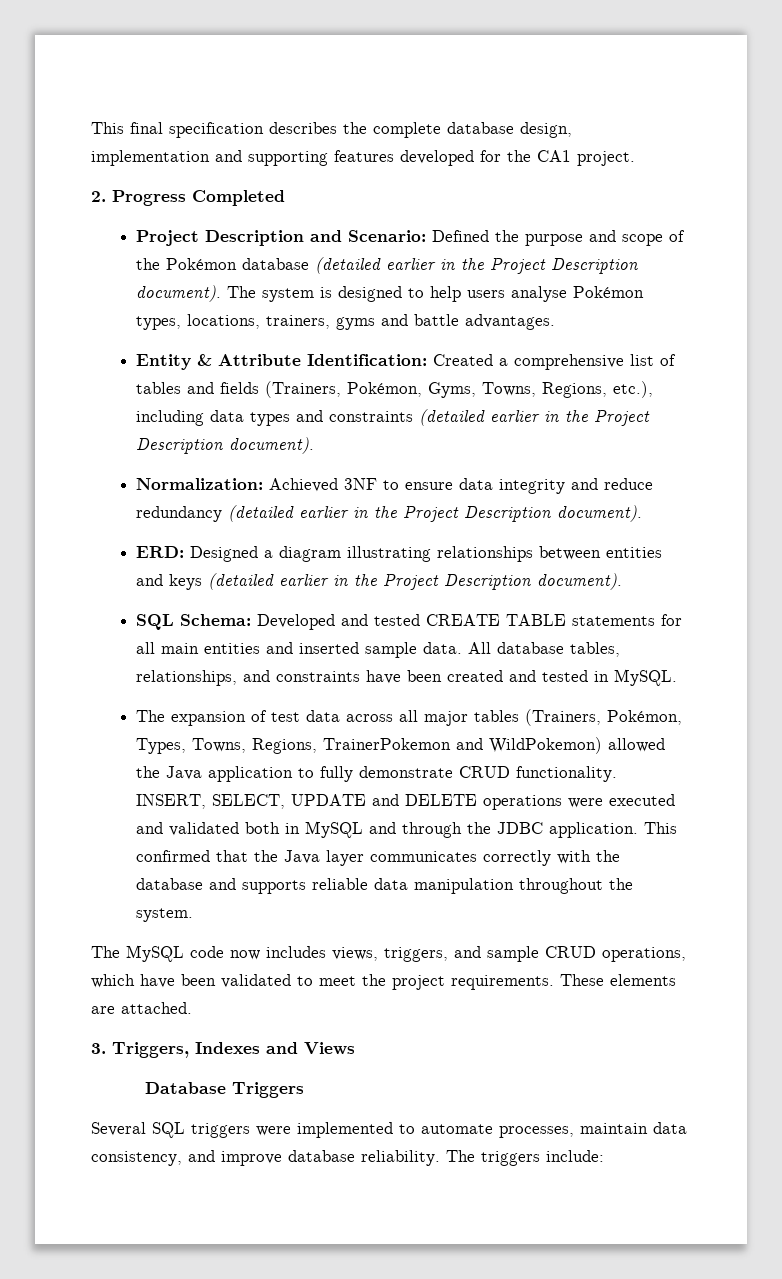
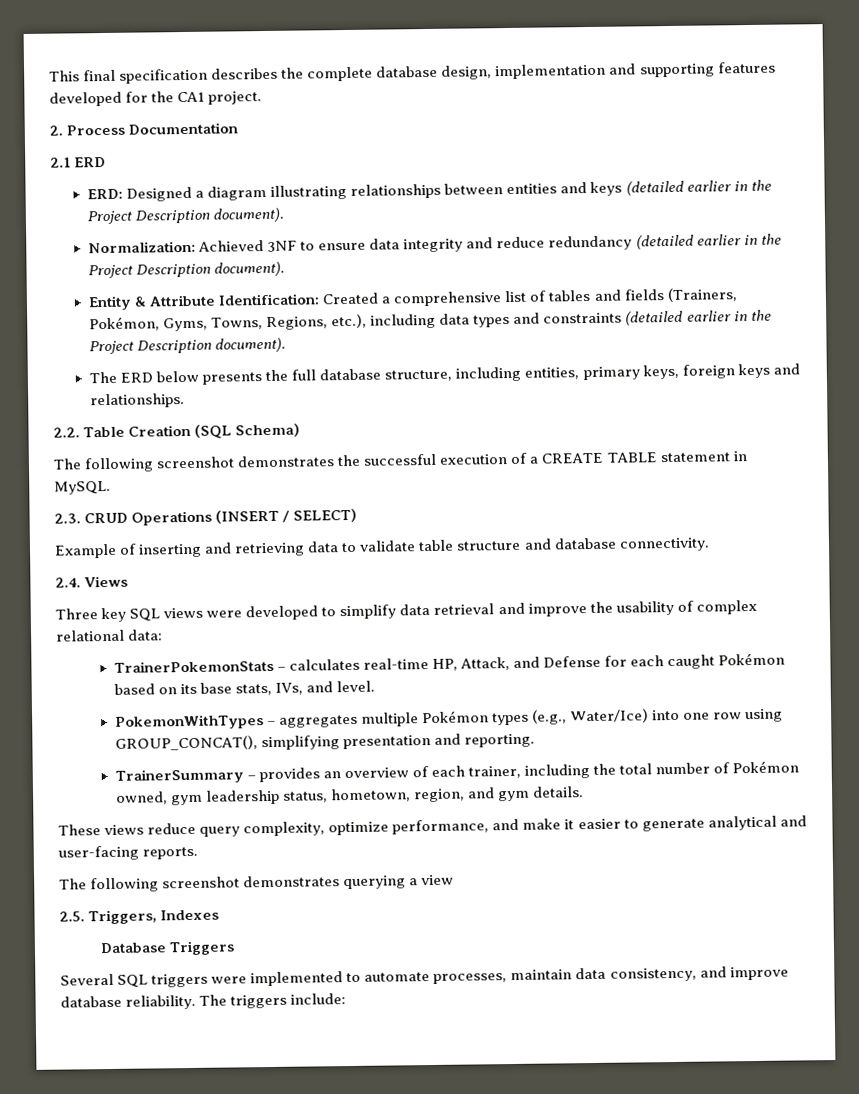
- 2. Progress Completed
- Project Description and Scenario: Defined the purpose and scope of the Pokémon database (detailed earlier in the Project Description document). The system is designed to help users analyse Pokémon types, locations, trainers, gyms and battle advantages.
+ 2. Process Documentation
+ 2.1 ERD
+ ERD: Designed a diagram illustrating relationships between entities and keys (detailed earlier in the Project Description document).
+ Normalization: Achieved 3NF to ensure data integrity and reduce redundancy (detailed earlier in the Project Description document).
- Normalization: Achieved 3NF to ensure data integrity and reduce redundancy (detailed earlier in the Project Description document).
- ERD: Designed a diagram illustrating relationships between entities and keys (detailed earlier in the Project Description document).
- SQL Schema: Developed and tested CREATE TABLE statements for all main entities and inserted sample data. All database tables, relationships, and constraints have been created and tested in MySQL.
- The expansion of test data across all major tables (Trainers, Pokémon, Types, Towns, Regions, TrainerPokemon and WildPokemon) allowed the Java application to fully demonstrate CRUD functionality. INSERT, SELECT, UPDATE and DELETE operations were executed and validated both in MySQL and through the JDBC application. This confirmed that the Java layer communicates correctly with the database and supports reliable data manipulation throughout the system.
- The MySQL code now includes views, triggers, and sample CRUD operations, which have been validated to meet the project requirements. These elements are attached.
- 3. Triggers, Indexes and Views
+ The ERD below presents the full database structure, including entities, primary keys, foreign keys and relationships.
+ 2.2. Table Creation (SQL Schema)
+ The following screenshot demonstrates the successful execution of a CREATE TABLE statement in MySQL.
+ 2.3. CRUD Operations (INSERT / SELECT)
+ Example of inserting and retrieving data to validate table structure and database connectivity.
+ 2.4. Views
+ Three key SQL views were developed to simplify data retrieval and improve the usability of complex relational data:
+ TrainerPokemonStats – calculates real-time HP, Attack, and Defense for each caught Pokémon based on its base stats, IVs, and level.
+ PokemonWithTypes – aggregates multiple Pokémon types (e.g., Water/Ice) into one row using GROUP_CONCAT(), simplifying presentation and reporting.
+ TrainerSummary – provides an overview of each trainer, including the total number of Pokémon owned, gym leadership status, hometown, region, and gym details.
+ These views reduce query complexity, optimize performance, and make it easier to generate analytical and user-facing reports.
+ The following screenshot demonstrates querying a view
+ 2.5. Triggers, Indexes

